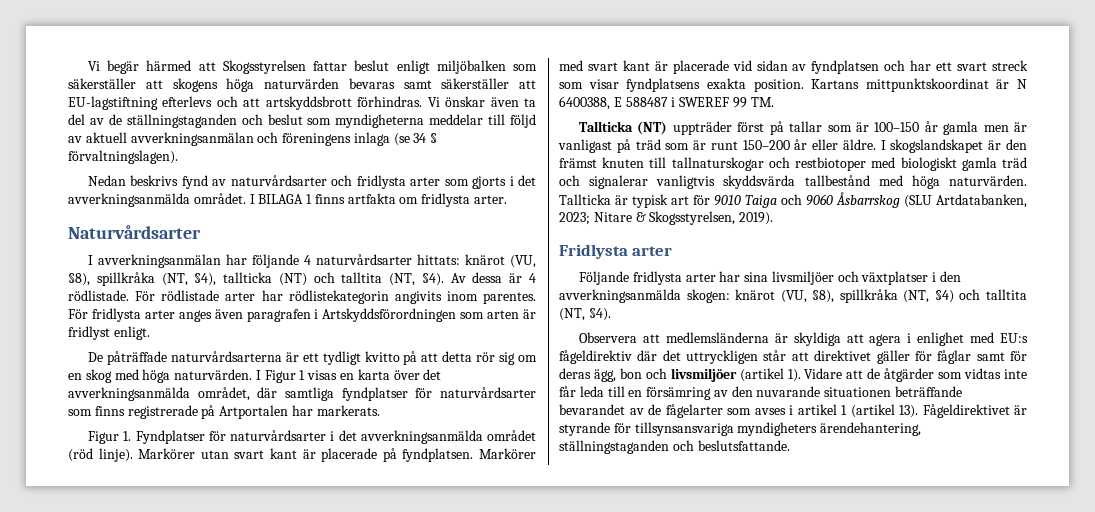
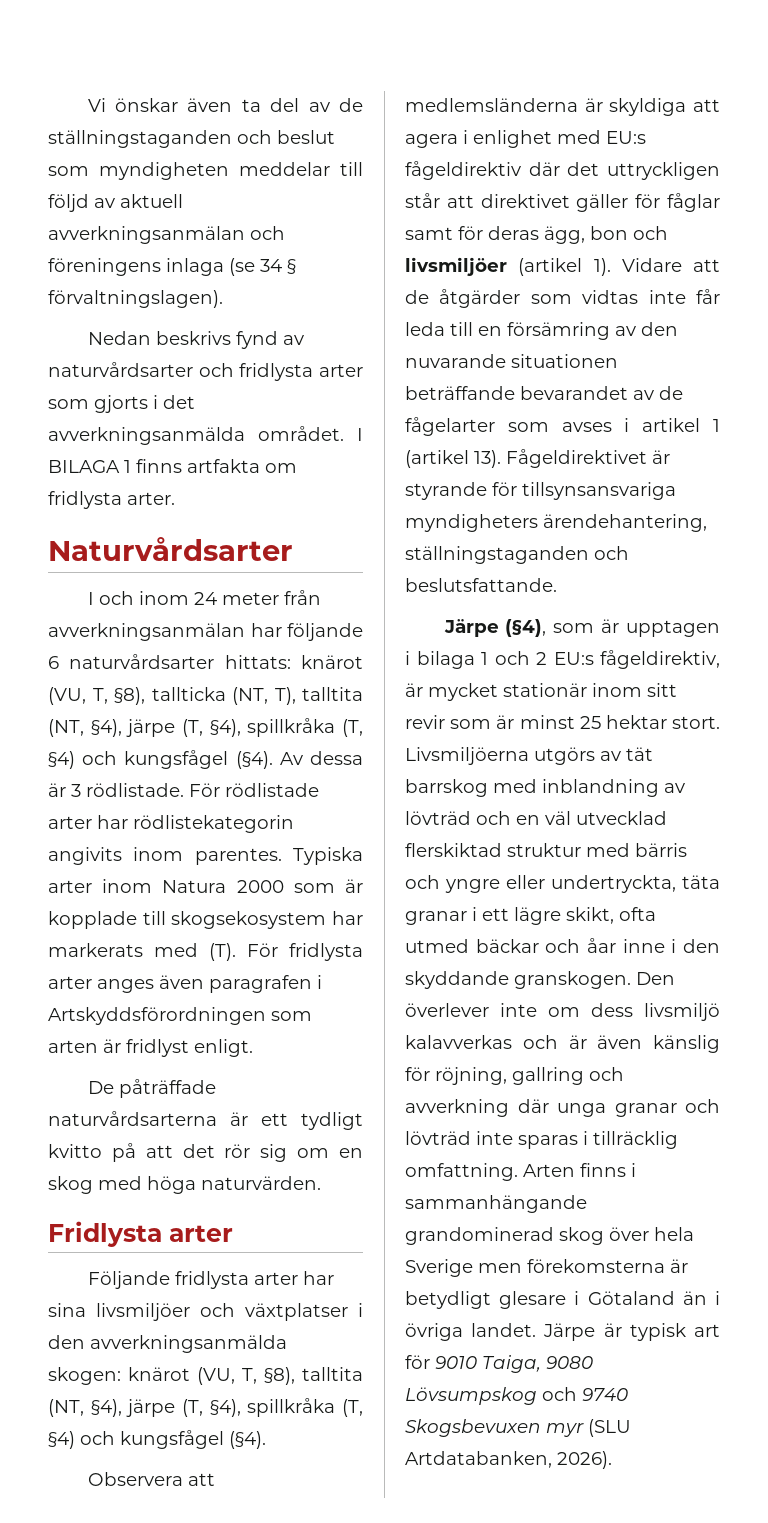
- Vi begär härmed att Skogsstyrelsen fattar beslut enligt miljöbalken som säkerställer att skogens höga naturvärden bevaras samt säkerställer att EU-lagstiftning efterlevs och att artskyddsbrott förhindras. Vi önskar även ta del av de ställningstaganden och beslut som myndigheterna meddelar till följd av aktuell avverkningsanmälan och föreningens inlaga (se 34 § förvaltningslagen).
+ Vi önskar även ta del av de ställningstaganden och beslut som myndigheten meddelar till följd av aktuell avverkningsanmälan och föreningens inlaga (se 34 § förvaltningslagen).
- I avverkningsanmälan har följande 4 naturvårdsarter hittats: knärot (VU, §8), spillkråka (NT, §4), tallticka (NT) och talltita (NT, §4).
+ I och inom 24 meter från avverkningsanmälan har följande 6 naturvårdsarter hittats: knärot (VU, T, §8), tallticka (NT, T), talltita (NT, §4), järpe (T, §4), spillkråka (T, §4) och kungsfågel (§4).
- Av dessa är 4 rödlistade.
+ Av dessa är 3 rödlistade.
- För fridlysta arter anges även paragrafen i Artskyddsförordningen som arten är fridlyst enligt.
+ Typiska arter inom Natura 2000 som är kopplade till skogsekosystem har markerats med (T). För fridlysta arter anges även paragrafen i Artskyddsförordningen som arten är fridlyst enligt.
- De påträffade naturvårdsarterna är ett tydligt kvitto på att detta rör sig om en skog med höga naturvärden. I Figur 1 visas en karta över det avverkningsanmälda området, där samtliga fyndplatser för naturvårdsarter som finns registrerade på Artportalen har markerats.
- Figur 1. Fyndplatser för naturvårdsarter i det avverkningsanmälda området (röd linje). Markörer utan svart kant är placerade på fyndplatsen. Markörer med svart kant är placerade vid sidan av fyndplatsen och har ett svart streck som visar fyndplatsens exakta position. Kartans mittpunktskoordinat är N 6400388, E 588487 i SWEREF 99 TM.
- Tallticka (NT) uppträder först på tallar som är 100–150 år gamla men är vanligast på träd som är runt 150–200 år eller äldre. I skogslandskapet är den främst knuten till tallnaturskogar och restbiotoper med biologiskt gamla träd och signalerar vanligtvis skyddsvärda tallbestånd med höga naturvärden. Tallticka är typisk art för 9010 Taiga och 9060 Åsbarrskog (SLU Artdatabanken, 2023; Nitare & Skogsstyrelsen, 2019).
+ De påträffade naturvårdsarterna är ett tydligt kvitto på att det rör sig om en skog med höga naturvärden.
- Följande fridlysta arter har sina livsmiljöer och växtplatser i den avverkningsanmälda skogen: knärot (VU, §8), spillkråka (NT, §4) och talltita (NT, §4).
+ Följande fridlysta arter har sina livsmiljöer och växtplatser i den avverkningsanmälda skogen: knärot (VU, T, §8), talltita (NT, §4), järpe (T, §4), spillkråka (T, §4) och kungsfågel (§4).
+ Järpe (§4), som är upptagen i bilaga 1 och 2 EU:s fågeldirektiv, är mycket stationär inom sitt revir som är minst 25 hektar stort. Livsmiljöerna utgörs av tät barrskog med inblandning av lövträd och en väl utvecklad flerskiktad struktur med bärris och yngre eller undertryckta, täta granar i ett lägre skikt, ofta utmed bäckar och åar inne i den skyddande granskogen. Den överlever inte om dess livsmiljö kalavverkas och är även känslig för röjning, gallring och avverkning där unga granar och lövträd inte sparas i tillräcklig omfattning. Arten finns i sammanhängande grandominerad skog över hela Sverige men förekomsterna är betydligt glesare i Götaland än i övriga landet. Järpe är typisk art för 9010 Taiga, 9080 Lövsumpskog och 9740 Skogsbevuxen myr (SLU Artdatabanken, 2026).

